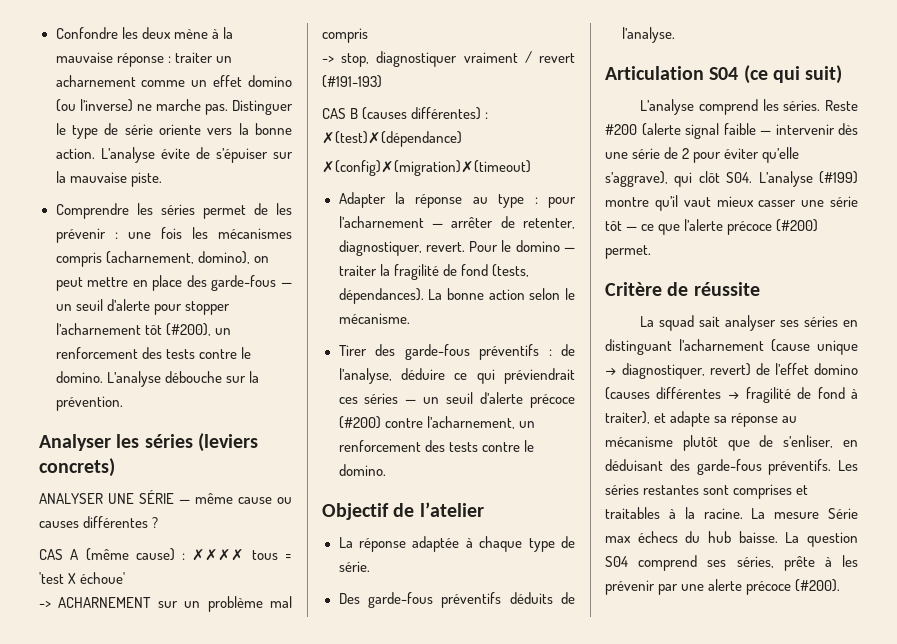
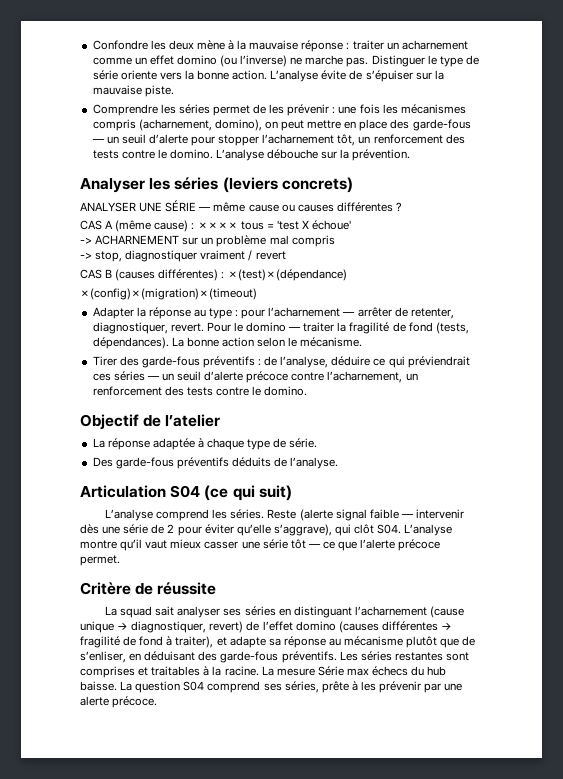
- Comprendre les séries permet de les prévenir : une fois les mécanismes compris (acharnement, domino), on peut mettre en place des garde-fous — un seuil d’alerte pour stopper l’acharnement tôt (#200), un renforcement des tests contre le domino.
+ Comprendre les séries permet de les prévenir : une fois les mécanismes compris (acharnement, domino), on peut mettre en place des garde-fous — un seuil d’alerte pour stopper l’acharnement tôt, un renforcement des tests contre le domino.
- -> stop, diagnostiquer vraiment / revert (#191-193)
+ -> stop, diagnostiquer vraiment / revert
- Tirer des garde-fous préventifs : de l’analyse, déduire ce qui préviendrait ces séries — un seuil d’alerte précoce (#200) contre l’acharnement, un renforcement des tests contre le domino.
+ Tirer des garde-fous préventifs : de l’analyse, déduire ce qui préviendrait ces séries — un seuil d’alerte précoce contre l’acharnement, un renforcement des tests contre le domino.
- Reste #200 (alerte signal faible — intervenir dès une série de 2 pour éviter qu’elle s’aggrave), qui clôt S04. L’analyse (#199) montre qu’il vaut mieux casser une série tôt — ce que l’alerte précoce (#200) permet.
+ Reste (alerte signal faible — intervenir dès une série de 2 pour éviter qu’elle s’aggrave), qui clôt S04. L’analyse montre qu’il vaut mieux casser une série tôt — ce que l’alerte précoce permet.
- La question S04 comprend ses séries, prête à les prévenir par une alerte précoce (#200).
+ La question S04 comprend ses séries, prête à les prévenir par une alerte précoce.

